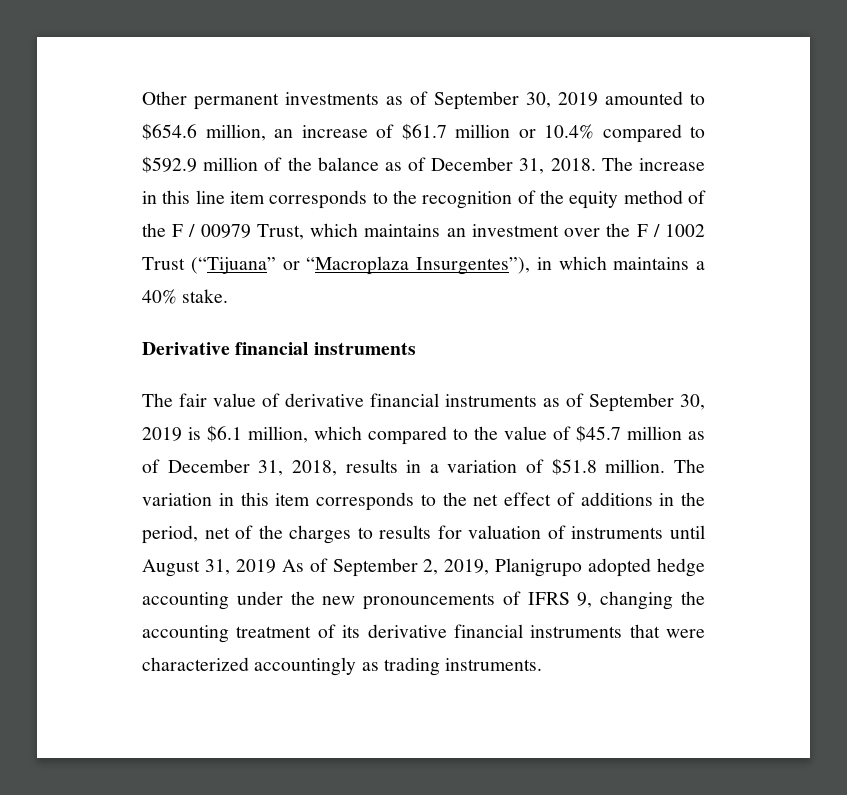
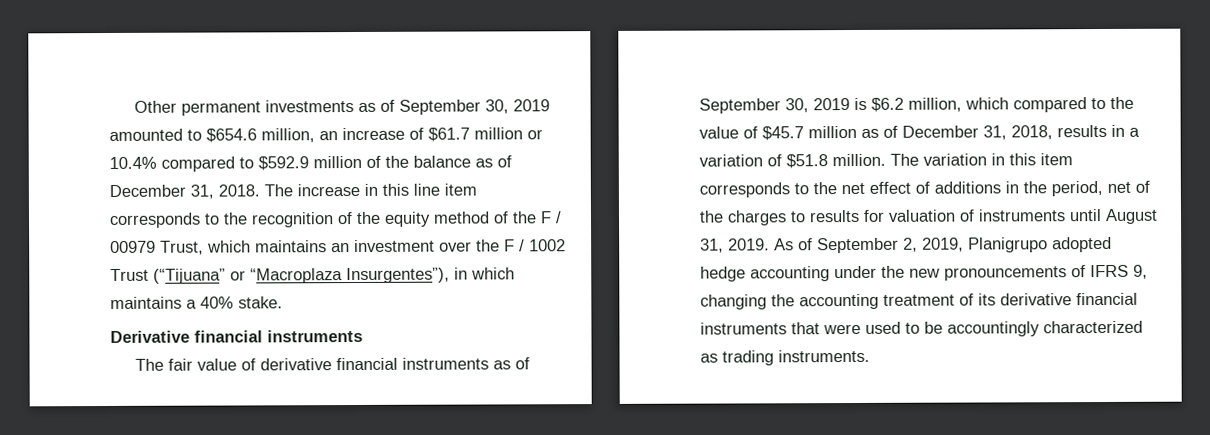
- The fair value of derivative financial instruments as of September 30, 2019 is $6.1 million, which compared to the value of $45.7 million as of December 31, 2018, results in a variation of $51.8 million.
+ The fair value of derivative financial instruments as of September 30, 2019 is $6.2 million, which compared to the value of $45.7 million as of December 31, 2018, results in a variation of $51.8 million.
- The variation in this item corresponds to the net effect of additions in the period, net of the charges to results for valuation of instruments until August 31, 2019 As of September 2, 2019, Planigrupo adopted hedge accounting under the new pronouncements of IFRS 9, changing the accounting treatment of its derivative financial instruments that were characterized accountingly as trading instruments.
+ The variation in this item corresponds to the net effect of additions in the period, net of the charges to results for valuation of instruments until August 31, 2019. As of September 2, 2019, Planigrupo adopted hedge accounting under the new pronouncements of IFRS 9, changing the accounting treatment of its derivative financial instruments that were used to be accountingly characterized as trading instruments.

